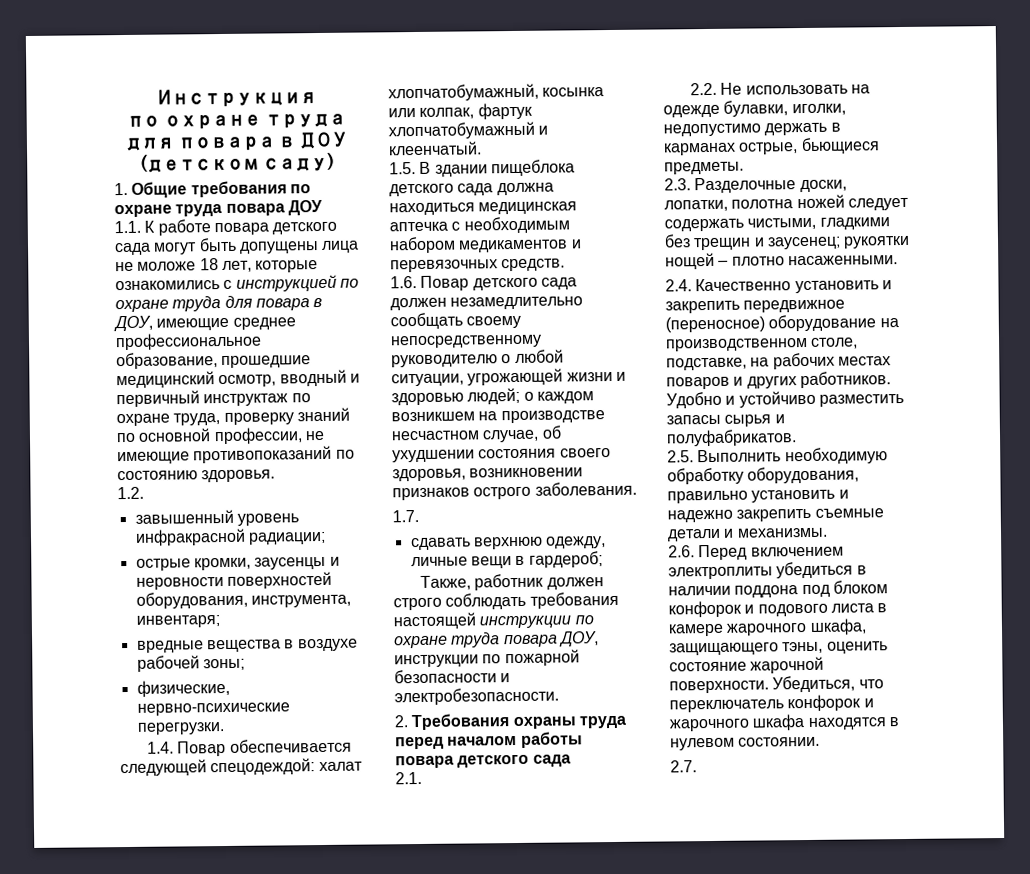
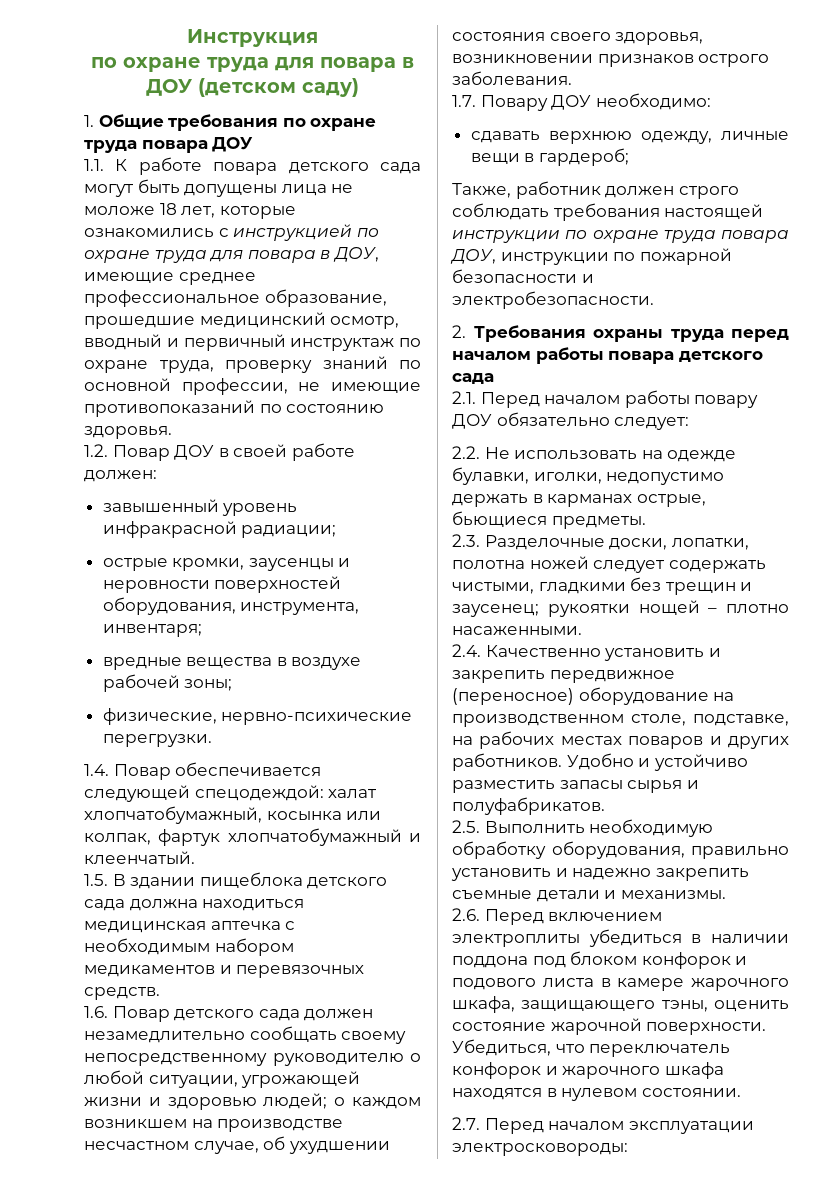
- 1.2.
+ 1.2. Повар ДОУ в своей работе должен:
- 1.7.
+ 1.7. Повару ДОУ необходимо:
- 2.1.
+ 2.1. Перед началом работы повару ДОУ обязательно следует:
- 2.7.
+ 2.7. Перед началом эксплуатации электросковороды:

